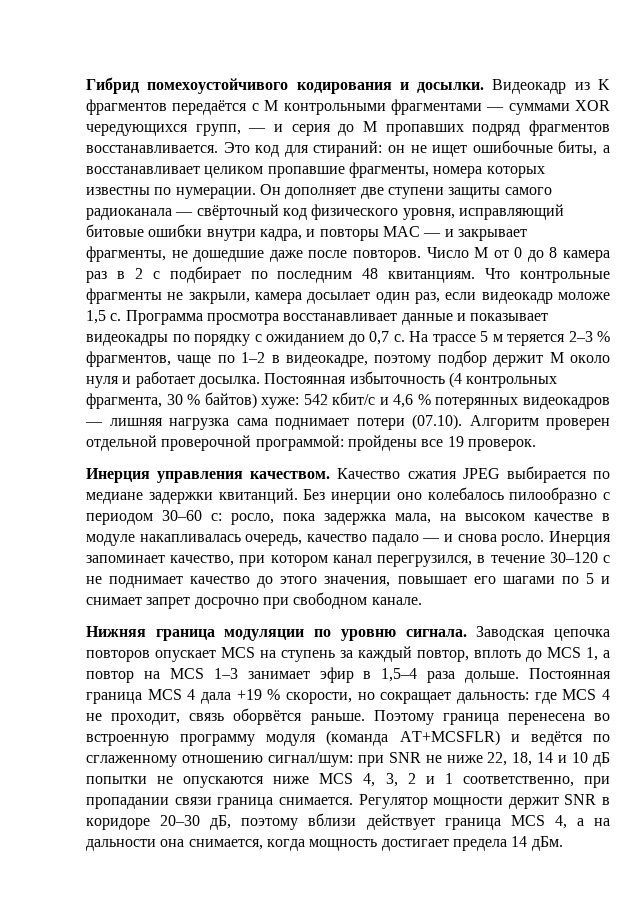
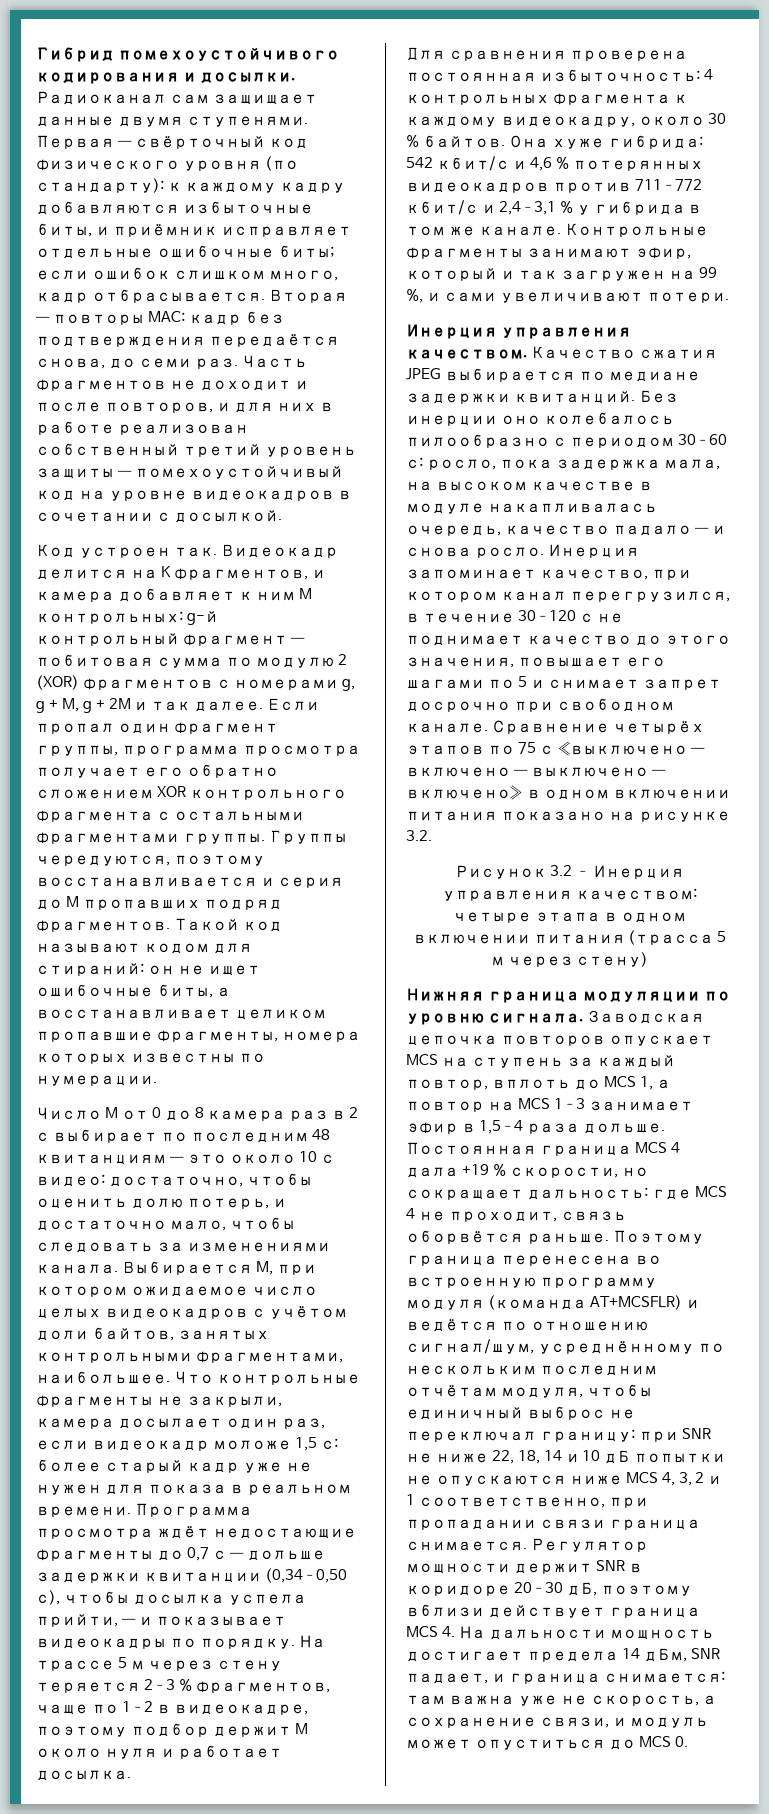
- Видеокадр из K фрагментов передаётся с M контрольными фрагментами — суммами XOR чередующихся групп, — и серия до M пропавших подряд фрагментов восстанавливается. Это код для стираний: он не ищет ошибочные биты, а восстанавливает целиком пропавшие фрагменты, номера которых известны по нумерации. Он дополняет две ступени защиты самого радиоканала — свёрточный код физического уровня, исправляющий битовые ошибки внутри кадра, и повторы MAC — и закрывает фрагменты, не дошедшие даже после повторов. Число M от 0 до 8 камера раз в 2 с подбирает по последним 48 квитанциям.
+ Радиоканал сам защищает данные двумя ступенями. Первая — свёрточный код физического уровня (по стандарту): к каждому кадру добавляются избыточные биты, и приёмник исправляет отдельные ошибочные биты; если ошибок слишком много, кадр отбрасывается. Вторая — повторы MAC: кадр без подтверждения передаётся снова, до семи раз. Часть фрагментов не доходит и после повторов, и для них в работе реализован собственный третий уровень защиты — помехоустойчивый код на уровне видеокадров в сочетании с досылкой.
+ Код устроен так. Видеокадр делится на K фрагментов, и камера добавляет к ним M контрольных: g-й контрольный фрагмент — побитовая сумма по модулю 2 (XOR) фрагментов с номерами g, g + M, g + 2M и так далее. Если пропал один фрагмент группы, программа просмотра получает его обратно сложением XOR контрольного фрагмента с остальными фрагментами группы. Группы чередуются, поэтому восстанавливается и серия до M пропавших подряд фрагментов. Такой код называют кодом для стираний: он не ищет ошибочные биты, а восстанавливает целиком пропавшие фрагменты, номера которых известны по нумерации.
+ Число M от 0 до 8 камера раз в 2 с выбирает по последним 48 квитанциям — это около 10 с видео: достаточно, чтобы оценить долю потерь, и достаточно мало, чтобы следовать за изменениями канала. Выбирается M, при котором ожидаемое число целых видеокадров с учётом доли байтов, занятых контрольными фрагментами, наибольшее.
- Что контрольные фрагменты не закрыли, камера досылает один раз, если видеокадр моложе 1,5 с. Программа просмотра восстанавливает данные и показывает видеокадры по порядку с ожиданием до 0,7 с.
+ Что контрольные фрагменты не закрыли, камера досылает один раз, если видеокадр моложе 1,5 с: более старый кадр уже не нужен для показа в реальном времени. Программа просмотра ждёт недостающие фрагменты до 0,7 с — дольше задержки квитанции (0,34–0,50 с), чтобы досылка успела прийти, — и показывает видеокадры по порядку.
- На трассе 5 м теряется 2–3 % фрагментов, чаще по 1–2 в видеокадре, поэтому подбор держит M около нуля и работает досылка. Постоянная избыточность (4 контрольных фрагмента, 30 % байтов) хуже: 542 кбит/с и 4,6 % потерянных видеокадров — лишняя нагрузка сама поднимает потери (07.10). Алгоритм проверен отдельной проверочной программой: пройдены все 19 проверок.
+ На трассе 5 м через стену теряется 2–3 % фрагментов, чаще по 1–2 в видеокадре, поэтому подбор держит M около нуля и работает досылка.
+ Для сравнения проверена постоянная избыточность: 4 контрольных фрагмента к каждому видеокадру, около 30 % байтов. Она хуже гибрида: 542 кбит/с и 4,6 % потерянных видеокадров против 711–772 кбит/с и 2,4–3,1 % у гибрида в том же канале. Контрольные фрагменты занимают эфир, который и так загружен на 99 %, и сами увеличивают потери.
+ Сравнение четырёх этапов по 75 с «выключено — включено — выключено — включено» в одном включении питания показано на рисунке 3.2.
+ Рисунок 3.2 – Инерция управления качеством: четыре этапа в одном включении питания (трасса 5 м через стену)
- Поэтому граница перенесена во встроенную программу модуля (команда AT+MCSFLR) и ведётся по сглаженному отношению сигнал/шум: при SNR не ниже 22, 18, 14 и 10 дБ попытки не опускаются ниже MCS 4, 3, 2 и 1 соответственно, при пропадании связи граница снимается.
+ Поэтому граница перенесена во встроенную программу модуля (команда AT+MCSFLR) и ведётся по отношению сигнал/шум, усреднённому по нескольким последним отчётам модуля, чтобы единичный выброс не переключал границу: при SNR не ниже 22, 18, 14 и 10 дБ попытки не опускаются ниже MCS 4, 3, 2 и 1 соответственно, при пропадании связи граница снимается.
- Регулятор мощности держит SNR в коридоре 20–30 дБ, поэтому вблизи действует граница MCS 4, а на дальности она снимается, когда мощность достигает предела 14 дБм.
+ Регулятор мощности держит SNR в коридоре 20–30 дБ, поэтому вблизи действует граница MCS 4. На дальности мощность достигает предела 14 дБм, SNR падает, и граница снимается: там важна уже не скорость, а сохранение связи, и модуль может опуститься до MCS 0.

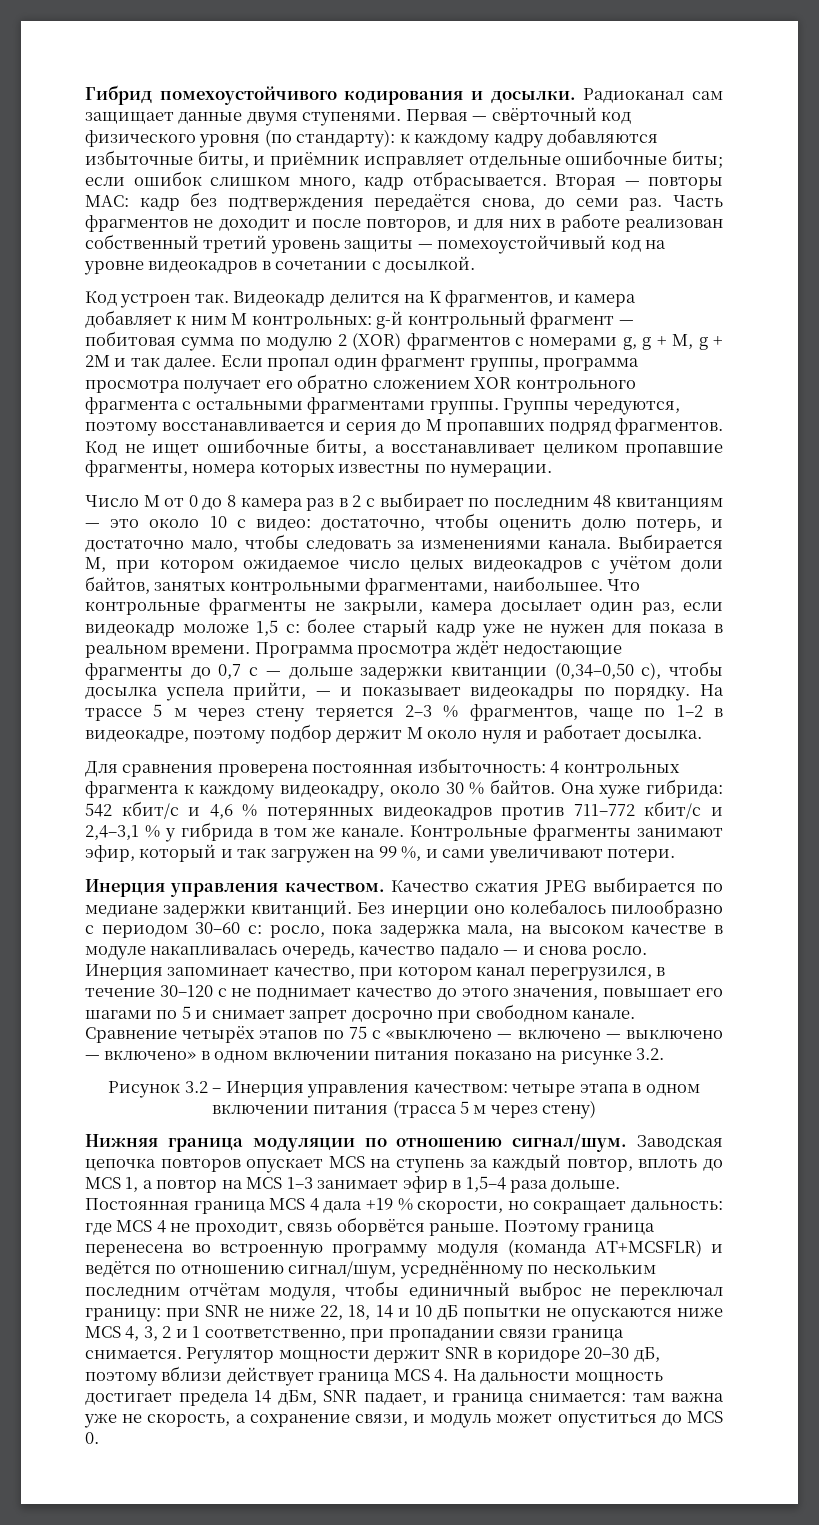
- Такой код называют кодом для стираний: он не ищет ошибочные биты, а восстанавливает целиком пропавшие фрагменты, номера которых известны по нумерации.
+ Код не ищет ошибочные биты, а восстанавливает целиком пропавшие фрагменты, номера которых известны по нумерации.
- Нижняя граница модуляции по уровню сигнала.
+ Нижняя граница модуляции по отношению сигнал/шум.

